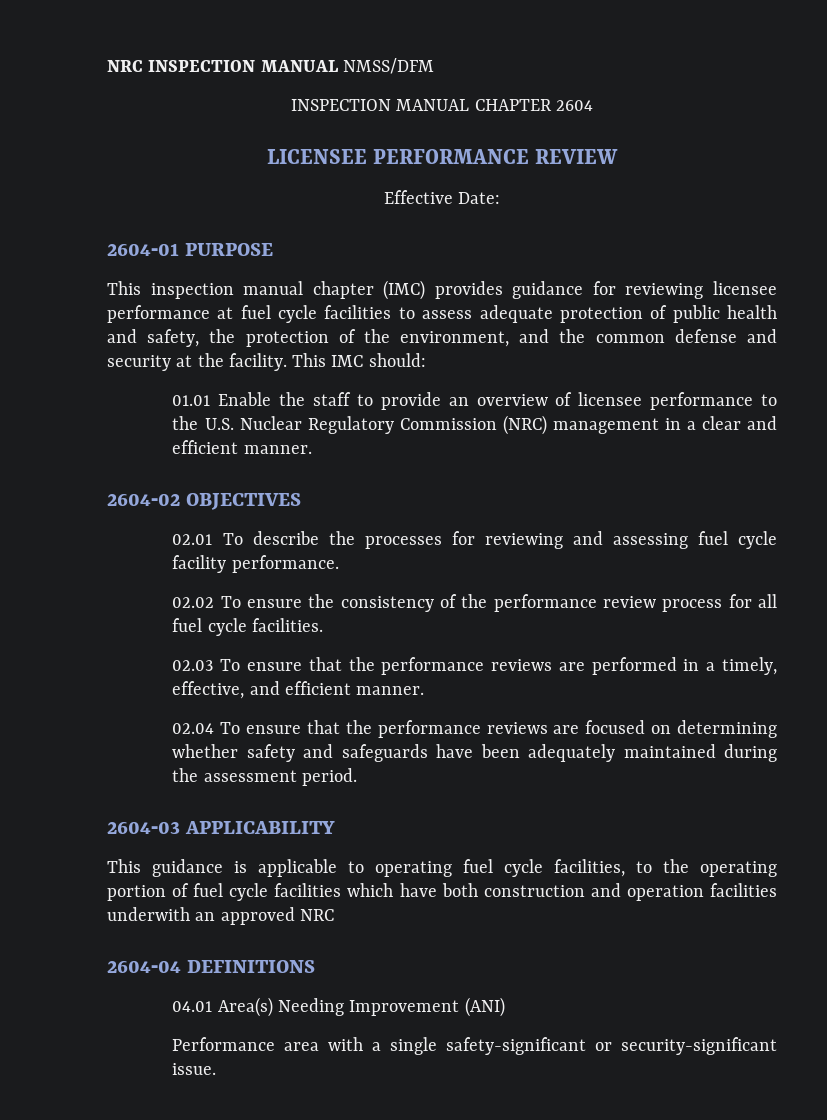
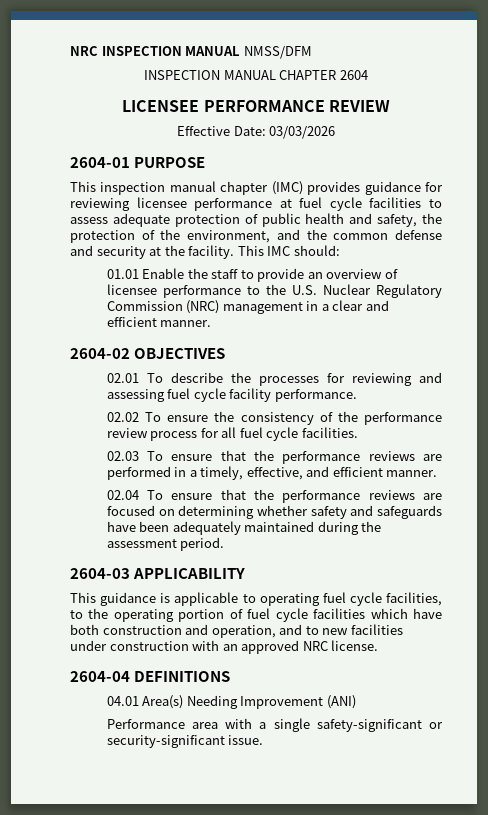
- Effective Date:
+ Effective Date: 03/03/2026
- This guidance is applicable to operating fuel cycle facilities, to the operating portion of fuel cycle facilities which have both construction and operation facilities underwith an approved NRC
+ This guidance is applicable to operating fuel cycle facilities, to the operating portion of fuel cycle facilities which have both construction and operation, and to new facilities under construction with an approved NRC license.

